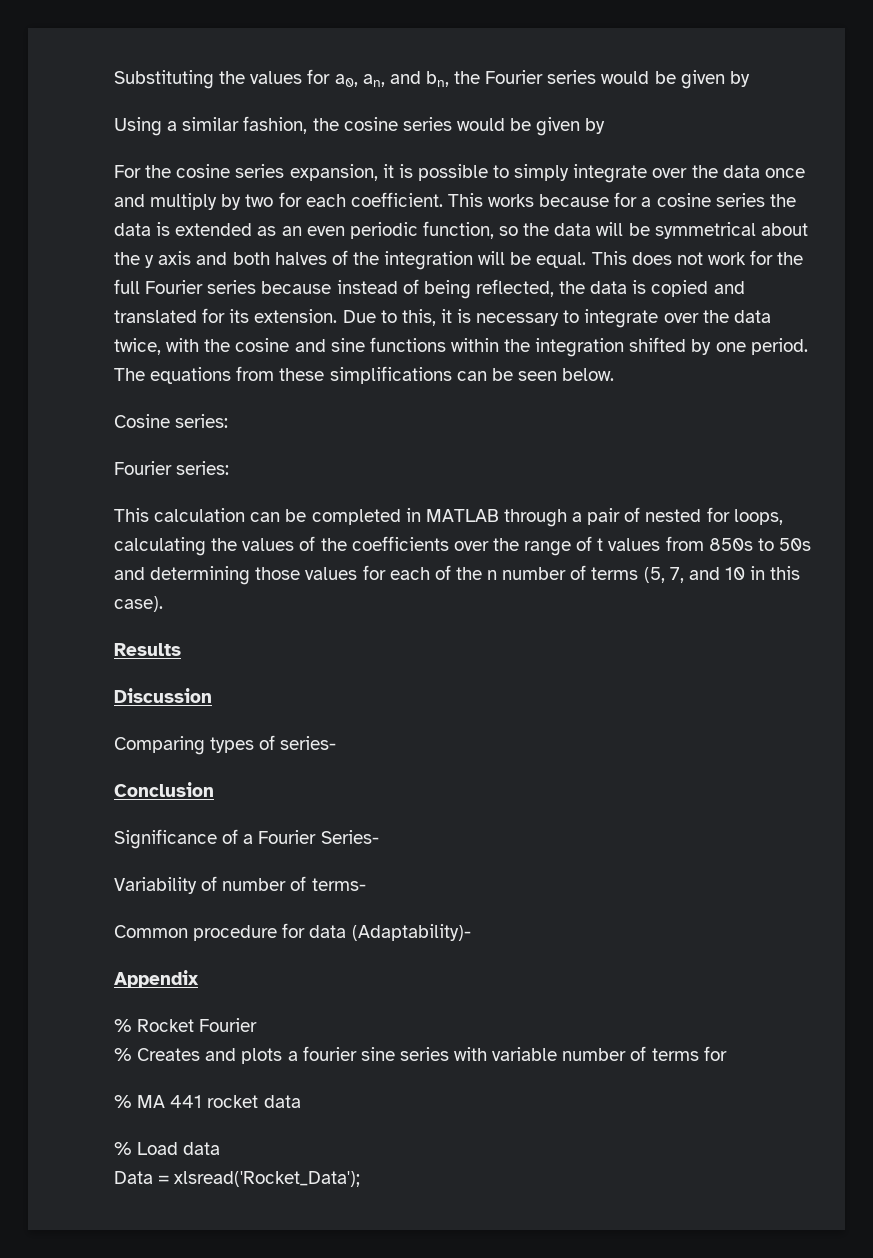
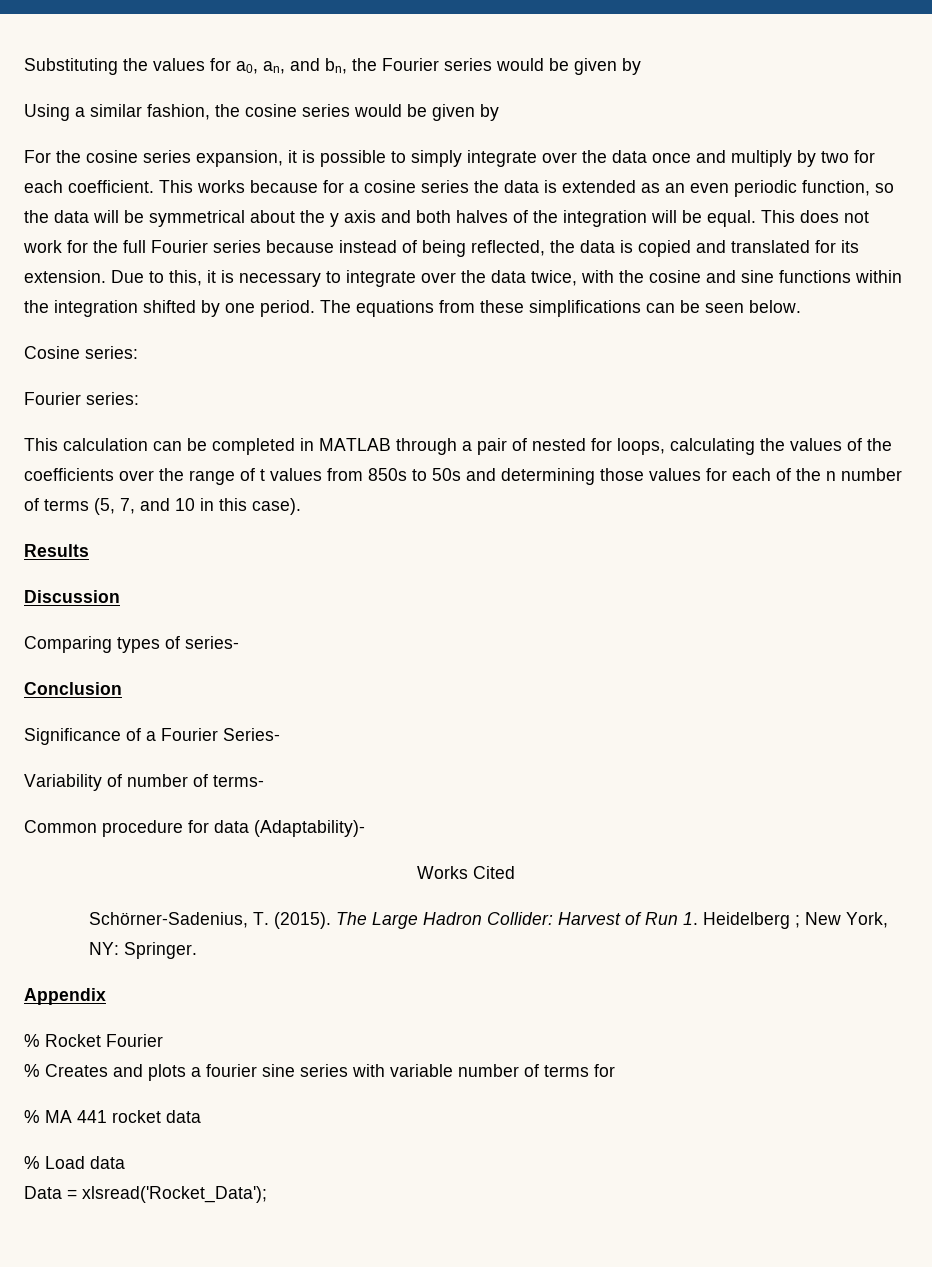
+ Works Cited
+ Schörner-Sadenius, T. (2015). The Large Hadron Collider: Harvest of Run 1. Heidelberg ; New York, NY: Springer.

